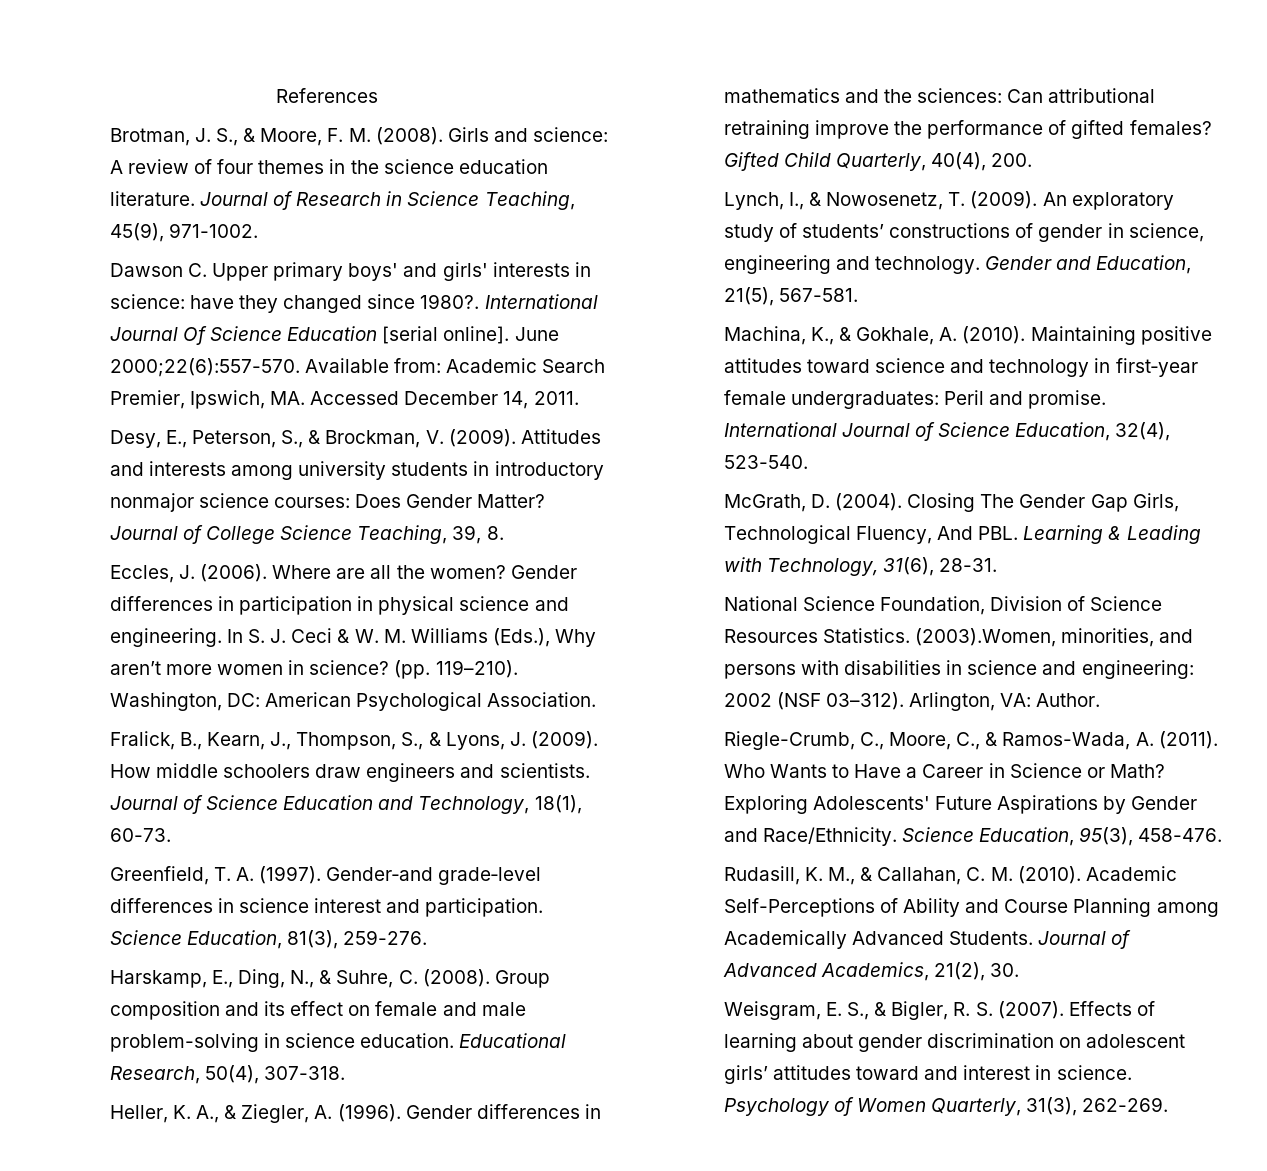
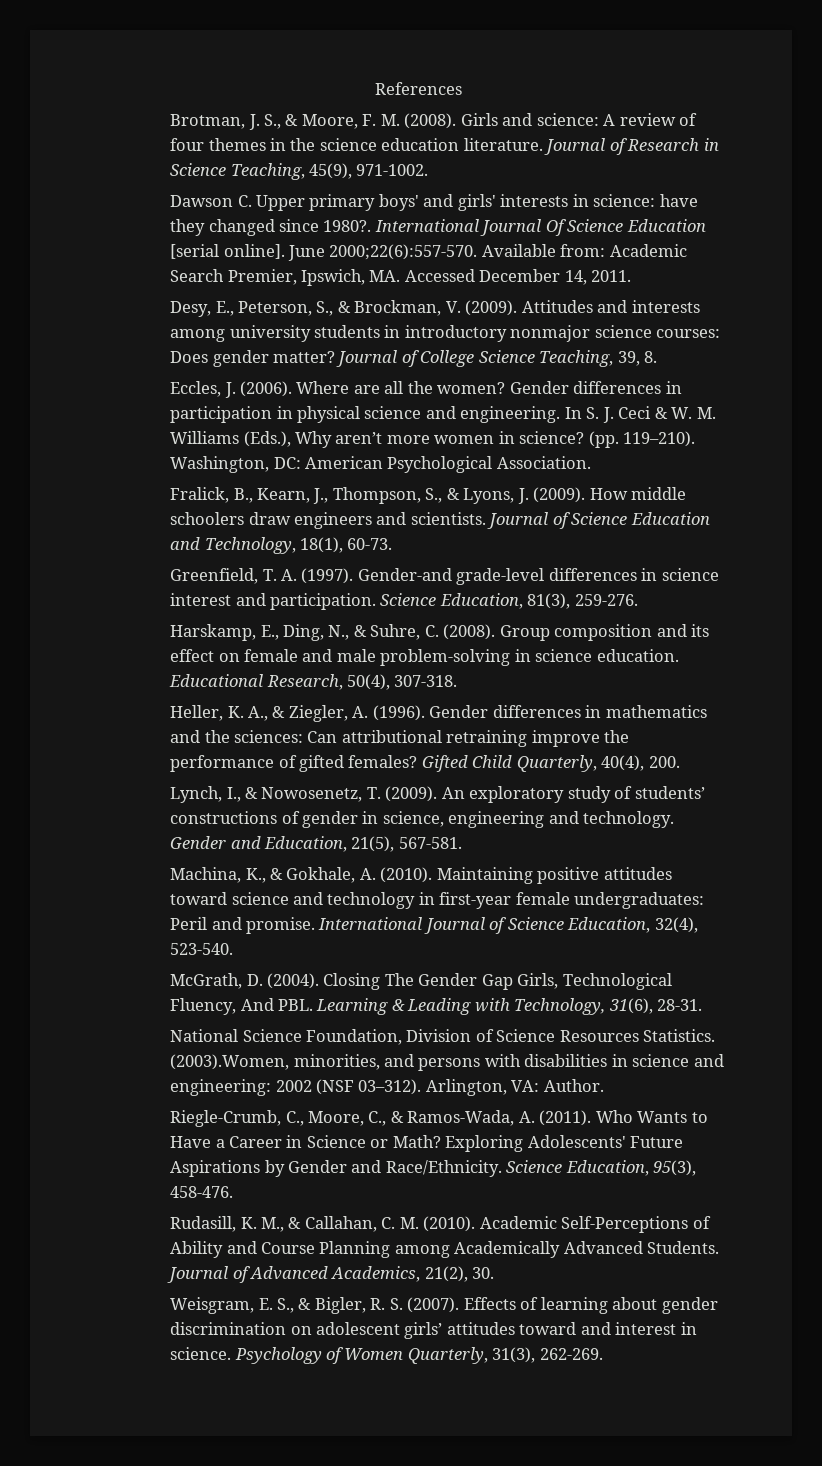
- Attitudes and interests among university students in introductory nonmajor science courses: Does Gender Matter?
+ Attitudes and interests among university students in introductory nonmajor science courses: Does gender matter?

